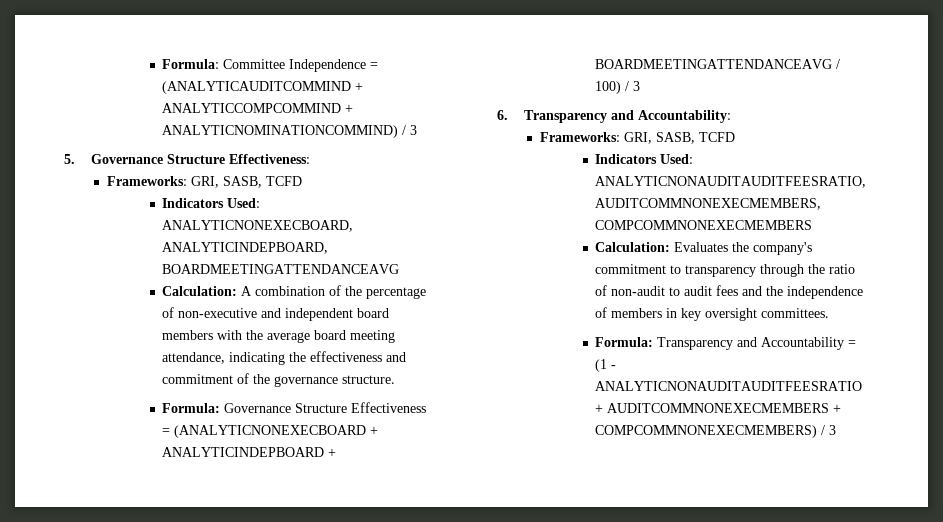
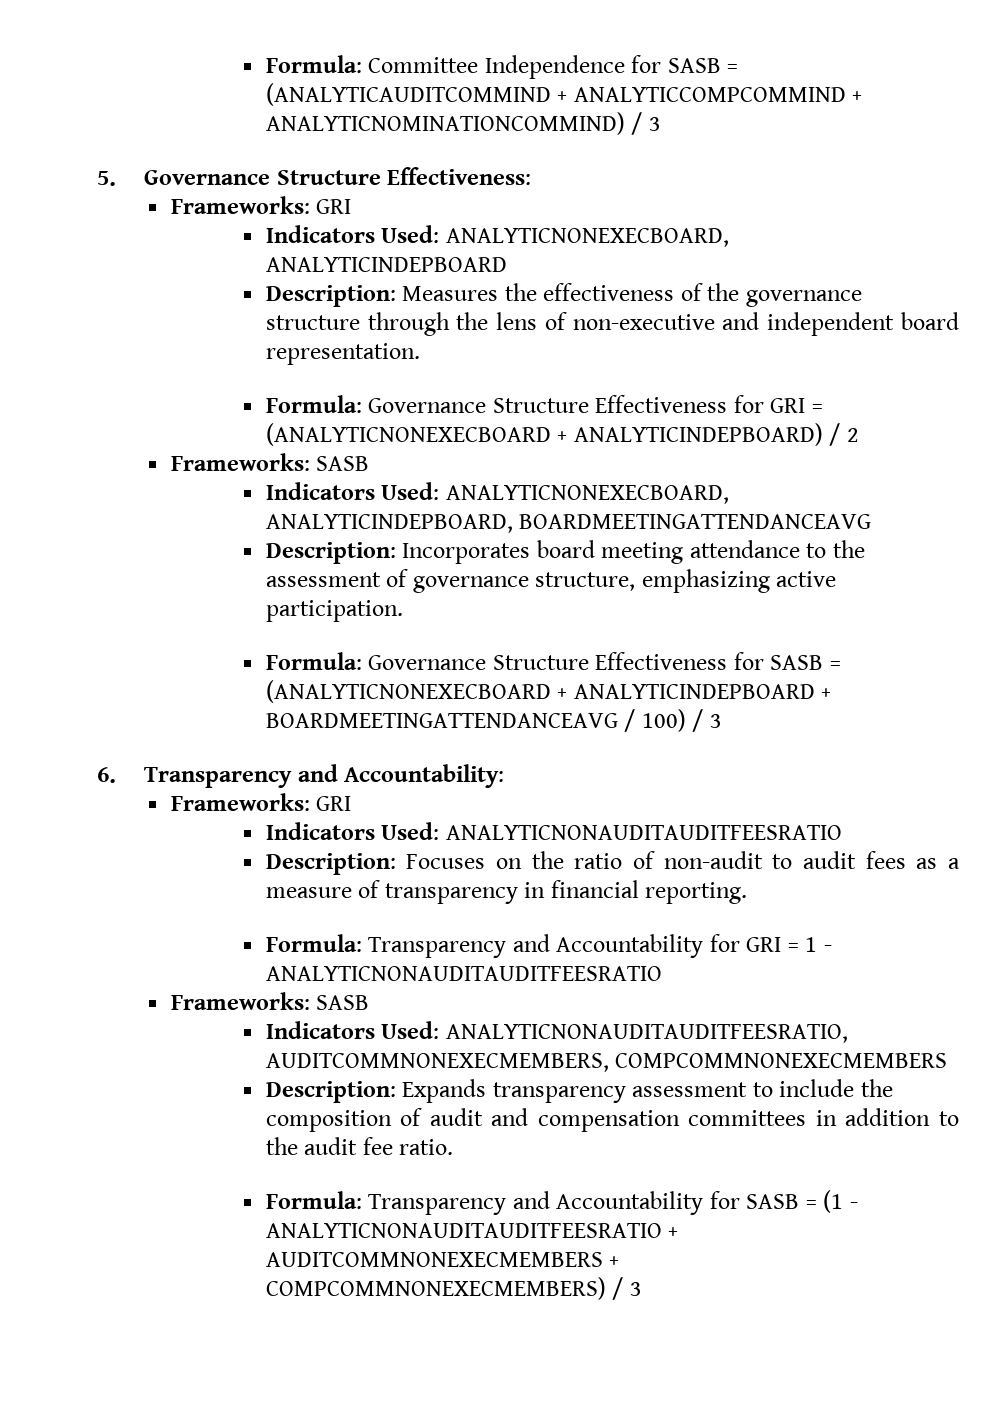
- Formula: Committee Independence = (ANALYTICAUDITCOMMIND + ANALYTICCOMPCOMMIND + ANALYTICNOMINATIONCOMMIND) / 3
+ Formula: Committee Independence for SASB = (ANALYTICAUDITCOMMIND + ANALYTICCOMPCOMMIND + ANALYTICNOMINATIONCOMMIND) / 3
  5. Governance Structure Effectiveness:
- Frameworks: GRI, SASB, TCFD
+ Frameworks: GRI
+ Indicators Used: ANALYTICNONEXECBOARD, ANALYTICINDEPBOARD
+ Description: Measures the effectiveness of the governance structure through the lens of non-executive and independent board representation.
+ Formula: Governance Structure Effectiveness for GRI = (ANALYTICNONEXECBOARD + ANALYTICINDEPBOARD) / 2
+ Frameworks: SASB
- Calculation: A combination of the percentage of non-executive and independent board members with the average board meeting attendance, indicating the effectiveness and commitment of the governance structure.
- Formula: Governance Structure Effectiveness = (ANALYTICNONEXECBOARD + ANALYTICINDEPBOARD + BOARDMEETINGATTENDANCEAVG / 100) / 3
+ Description: Incorporates board meeting attendance to the assessment of governance structure, emphasizing active participation.
+ Formula: Governance Structure Effectiveness for SASB = (ANALYTICNONEXECBOARD + ANALYTICINDEPBOARD + BOARDMEETINGATTENDANCEAVG / 100) / 3
  6. Transparency and Accountability:
- Frameworks: GRI, SASB, TCFD
+ Frameworks: GRI
+ Indicators Used: ANALYTICNONAUDITAUDITFEESRATIO
+ Description: Focuses on the ratio of non-audit to audit fees as a measure of transparency in financial reporting.
+ Formula: Transparency and Accountability for GRI = 1 - ANALYTICNONAUDITAUDITFEESRATIO
+ Frameworks: SASB
- Calculation: Evaluates the company's commitment to transparency through the ratio of non-audit to audit fees and the independence of members in key oversight committees.
- Formula: Transparency and Accountability = (1 - ANALYTICNONAUDITAUDITFEESRATIO + AUDITCOMMNONEXECMEMBERS + COMPCOMMNONEXECMEMBERS) / 3
+ Description: Expands transparency assessment to include the composition of audit and compensation committees in addition to the audit fee ratio.
+ Formula: Transparency and Accountability for SASB = (1 - ANALYTICNONAUDITAUDITFEESRATIO + AUDITCOMMNONEXECMEMBERS + COMPCOMMNONEXECMEMBERS) / 3

